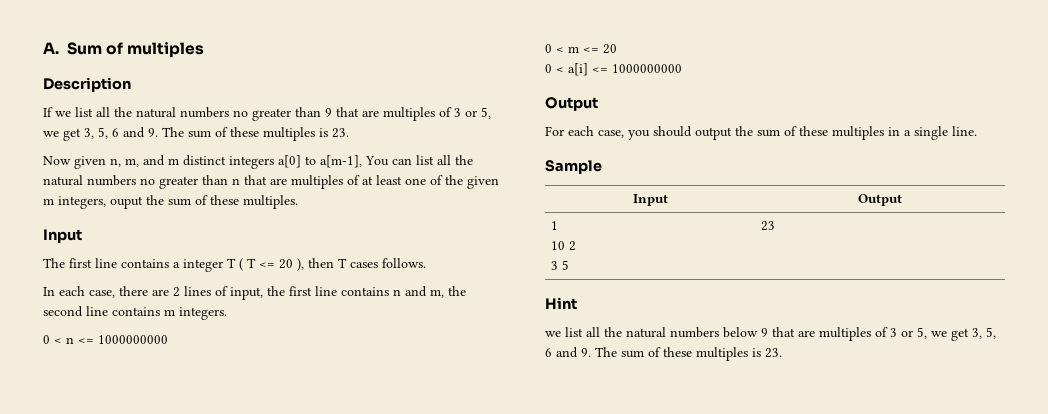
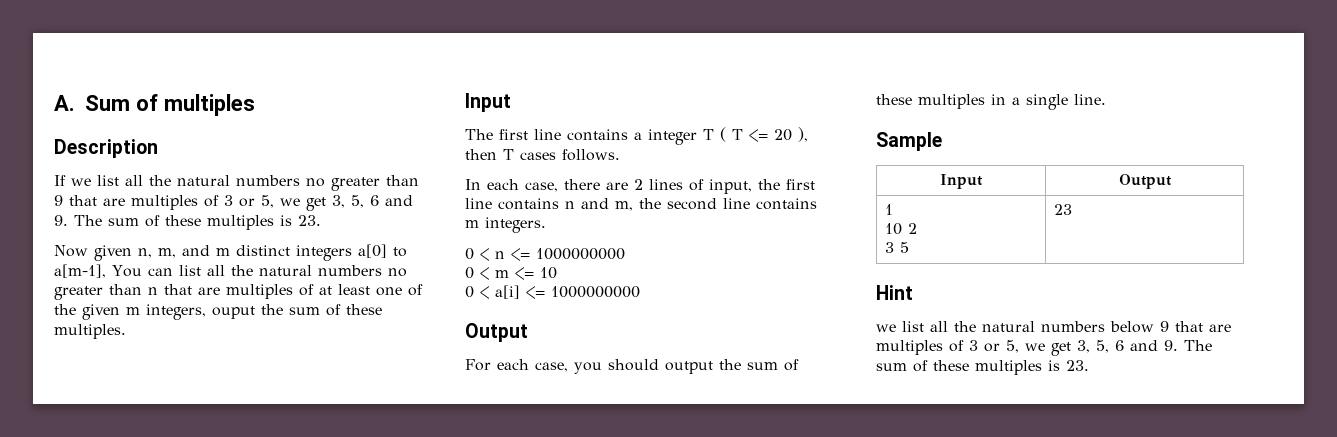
- 0 < m <= 20
+ 0 < m <= 10

